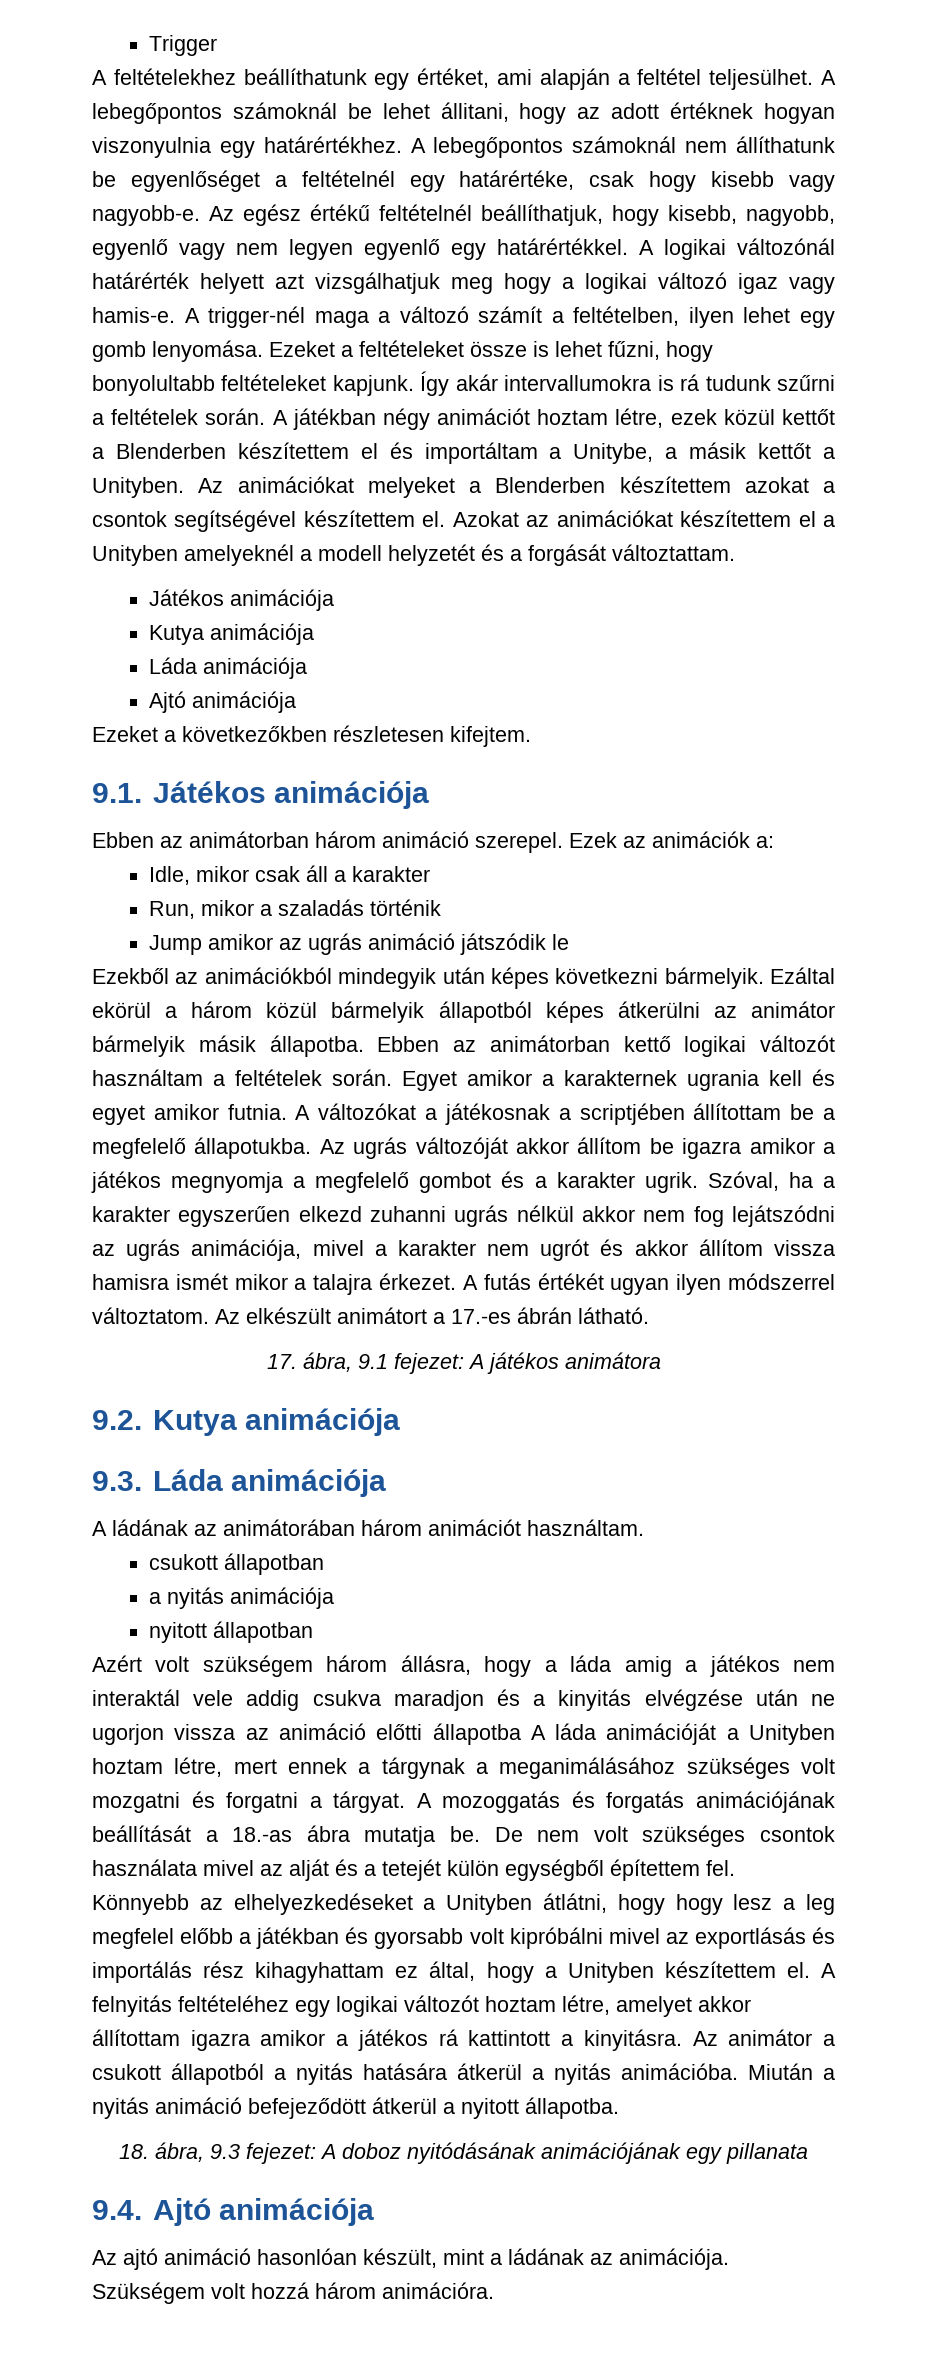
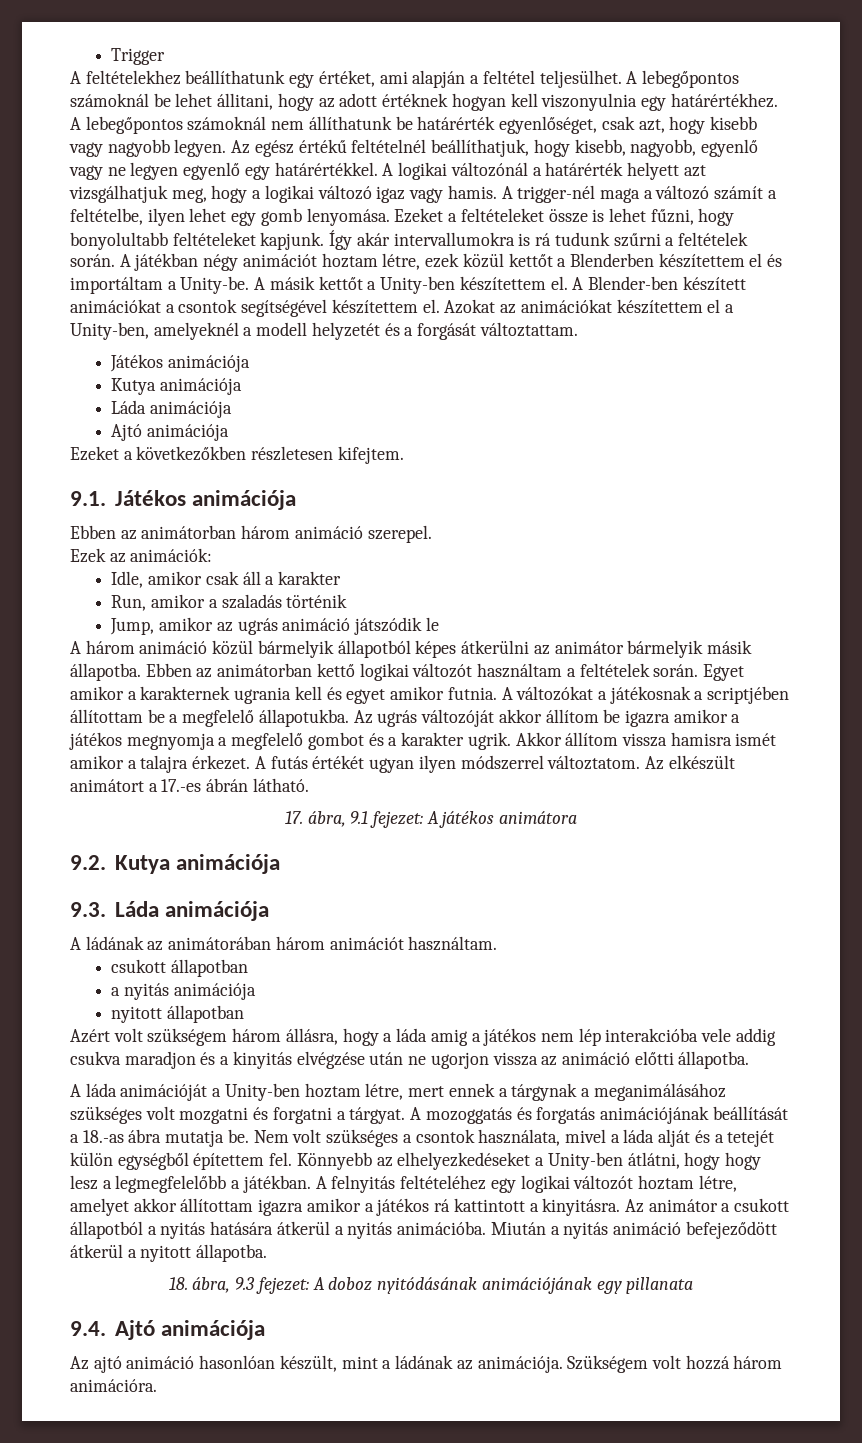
- A lebegőpontos számoknál be lehet állitani, hogy az adott értéknek hogyan viszonyulnia egy határértékhez.
+ A lebegőpontos számoknál be lehet állitani, hogy az adott értéknek hogyan kell viszonyulnia egy határértékhez.
- A lebegőpontos számoknál nem állíthatunk be egyenlőséget a feltételnél egy határértéke, csak hogy kisebb vagy nagyobb-e.
+ A lebegőpontos számoknál nem állíthatunk be határérték egyenlőséget, csak azt, hogy kisebb vagy nagyobb legyen.
- Az egész értékű feltételnél beállíthatjuk, hogy kisebb, nagyobb, egyenlő vagy nem legyen egyenlő egy határértékkel.
+ Az egész értékű feltételnél beállíthatjuk, hogy kisebb, nagyobb, egyenlő vagy ne legyen egyenlő egy határértékkel.
- A logikai változónál határérték helyett azt vizsgálhatjuk meg hogy a logikai változó igaz vagy hamis-e.
+ A logikai változónál a határérték helyett azt vizsgálhatjuk meg, hogy a logikai változó igaz vagy hamis.
- A trigger-nél maga a változó számít a feltételben, ilyen lehet egy gomb lenyomása.
+ A trigger-nél maga a változó számít a feltételbe, ilyen lehet egy gomb lenyomása.
- A játékban négy animációt hoztam létre, ezek közül kettőt a Blenderben készítettem el és importáltam a Unitybe, a másik kettőt a Unityben. Az animációkat melyeket a Blenderben készítettem azokat a csontok segítségével készítettem el.
+ A játékban négy animációt hoztam létre, ezek közül kettőt a Blenderben készítettem el és importáltam a Unity-be. A másik kettőt a Unity-ben készítettem el. A Blender-ben készített animációkat a csontok segítségével készítettem el.
- Azokat az animációkat készítettem el a Unityben amelyeknél a modell helyzetét és a forgását változtattam.
+ Azokat az animációkat készítettem el a Unity-ben, amelyeknél a modell helyzetét és a forgását változtattam.
- Ebben az animátorban három animáció szerepel. Ezek az animációk a:
+ Ebben az animátorban három animáció szerepel.
+ Ezek az animációk:
- Idle, mikor csak áll a karakter
+ Idle, amikor csak áll a karakter
- Run, mikor a szaladás történik
+ Run, amikor a szaladás történik
- Jump amikor az ugrás animáció játszódik le
+ Jump, amikor az ugrás animáció játszódik le
- Ezekből az animációkból mindegyik után képes következni bármelyik. Ezáltal ekörül a három közül bármelyik állapotból képes átkerülni az animátor bármelyik másik állapotba.
+ A három animáció közül bármelyik állapotból képes átkerülni az animátor bármelyik másik állapotba.
- Szóval, ha a karakter egyszerűen elkezd zuhanni ugrás nélkül akkor nem fog lejátszódni az ugrás animációja, mivel a karakter nem ugrót és akkor állítom vissza hamisra ismét mikor a talajra érkezet.
+ Akkor állítom vissza hamisra ismét amikor a talajra érkezet.
- Azért volt szükségem három állásra, hogy a láda amig a játékos nem interaktál vele addig csukva maradjon és a kinyitás elvégzése után ne ugorjon vissza az animáció előtti állapotba A láda animációját a Unityben hoztam létre, mert ennek a tárgynak a meganimálásához szükséges volt mozgatni és forgatni a tárgyat.
+ Azért volt szükségem három állásra, hogy a láda amig a játékos nem lép interakcióba vele addig csukva maradjon és a kinyitás elvégzése után ne ugorjon vissza az animáció előtti állapotba.
+ A láda animációját a Unity-ben hoztam létre, mert ennek a tárgynak a meganimálásához szükséges volt mozgatni és forgatni a tárgyat.
- De nem volt szükséges csontok használata mivel az alját és a tetejét külön egységből építettem fel.
+ Nem volt szükséges a csontok használata, mivel a láda alját és a tetejét külön egységből építettem fel.
- Könnyebb az elhelyezkedéseket a Unityben átlátni, hogy hogy lesz a leg megfelel előbb a játékban és gyorsabb volt kipróbálni mivel az exportlásás és importálás rész kihagyhattam ez által, hogy a Unityben készítettem el.
+ Könnyebb az elhelyezkedéseket a Unity-ben átlátni, hogy hogy lesz a legmegfelelőbb a játékban.

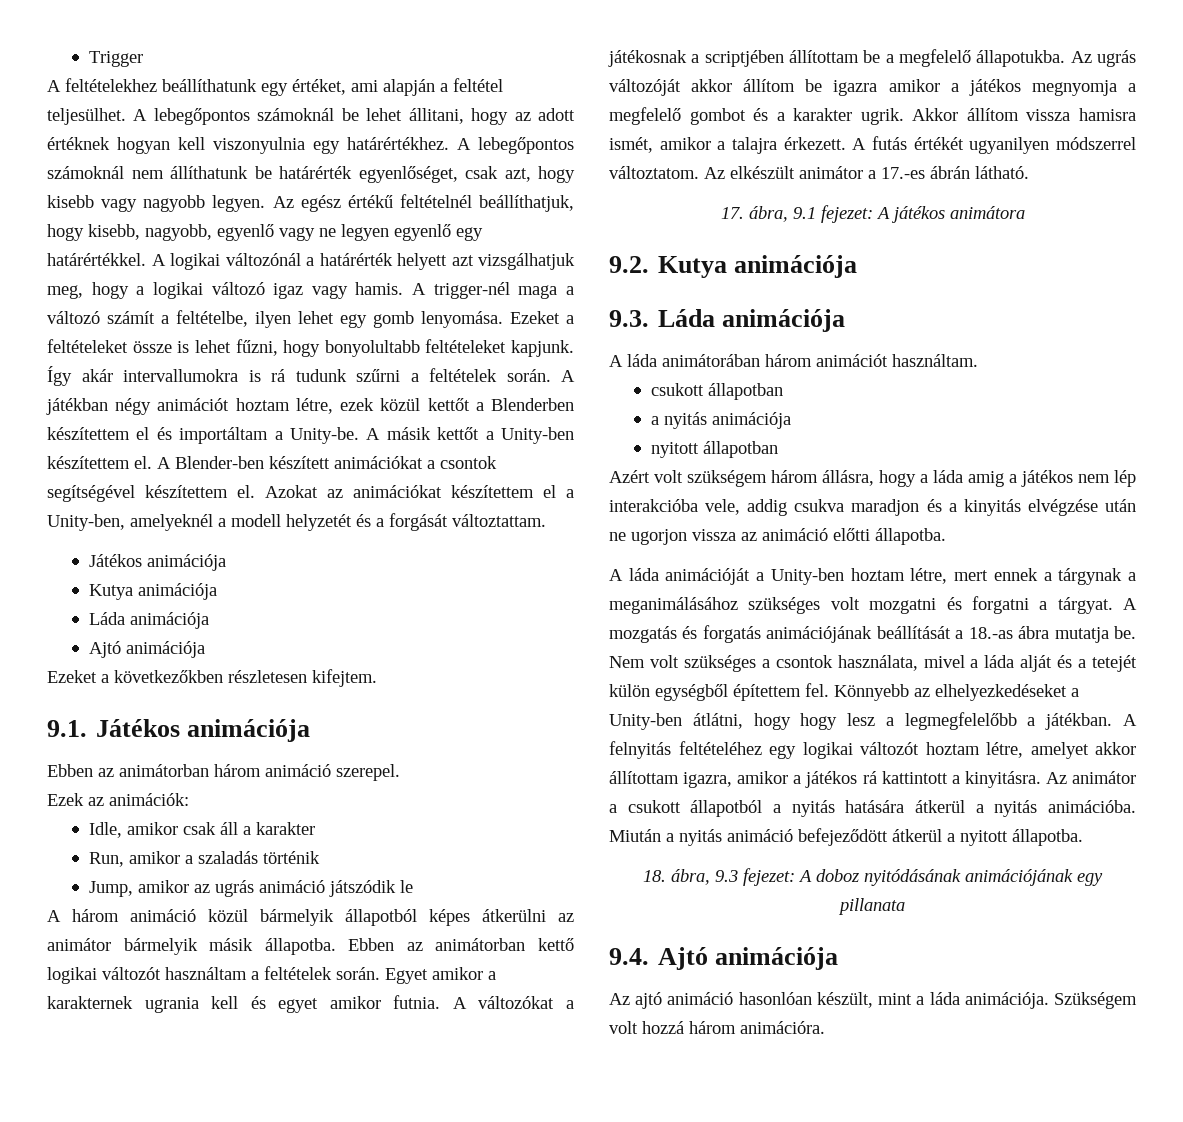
- Akkor állítom vissza hamisra ismét amikor a talajra érkezet.
+ Akkor állítom vissza hamisra ismét, amikor a talajra érkezett.
- A futás értékét ugyan ilyen módszerrel változtatom.
+ A futás értékét ugyanilyen módszerrel változtatom.
- Az elkészült animátort a 17.-es ábrán látható.
+ Az elkészült animátor a 17.-es ábrán látható.
- A ládának az animátorában három animációt használtam.
+ A láda animátorában három animációt használtam.
- Azért volt szükségem három állásra, hogy a láda amig a játékos nem lép interakcióba vele addig csukva maradjon és a kinyitás elvégzése után ne ugorjon vissza az animáció előtti állapotba.
+ Azért volt szükségem három állásra, hogy a láda amig a játékos nem lép interakcióba vele, addig csukva maradjon és a kinyitás elvégzése után ne ugorjon vissza az animáció előtti állapotba.
- A mozoggatás és forgatás animációjának beállítását a 18.-as ábra mutatja be.
+ A mozgatás és forgatás animációjának beállítását a 18.-as ábra mutatja be.
- A felnyitás feltételéhez egy logikai változót hoztam létre, amelyet akkor állítottam igazra amikor a játékos rá kattintott a kinyitásra.
+ A felnyitás feltételéhez egy logikai változót hoztam létre, amelyet akkor állítottam igazra, amikor a játékos rá kattintott a kinyitásra.
- Az ajtó animáció hasonlóan készült, mint a ládának az animációja.
+ Az ajtó animáció hasonlóan készült, mint a láda animációja.

